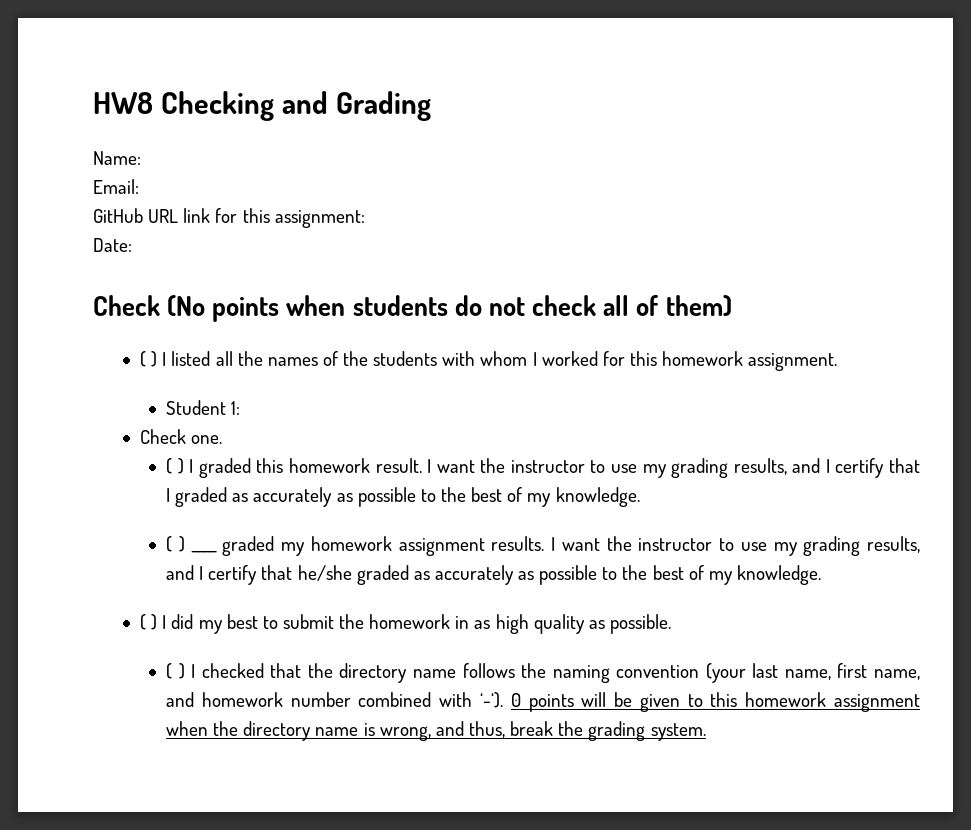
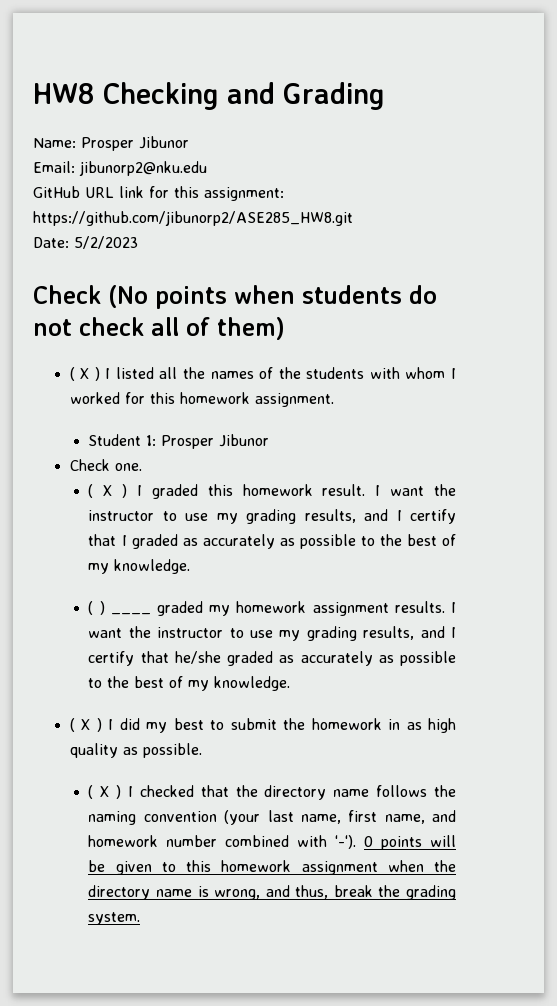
- Name:
+ Name: Prosper Jibunor
- Email:
+ Email: jibunorp2@nku.edu
- GitHub URL link for this assignment:
+ GitHub URL link for this assignment: https://github.com/jibunorp2/ASE285_HW8.git
- Date:
+ Date: 5/2/2023
- ( ) I listed all the names of the students with whom I worked for this homework assignment.
+ ( X ) I listed all the names of the students with whom I worked for this homework assignment.
- Student 1:
+ Student 1: Prosper Jibunor
- ( ) I graded this homework result.
+ ( X ) I graded this homework result.
- ( ) I did my best to submit the homework in as high quality as possible.
+ ( X ) I did my best to submit the homework in as high quality as possible.
- ( ) I checked that the directory name follows the naming convention (your last name, first name, and homework number combined with ‘-‘).
+ ( X ) I checked that the directory name follows the naming convention (your last name, first name, and homework number combined with ‘-‘).

